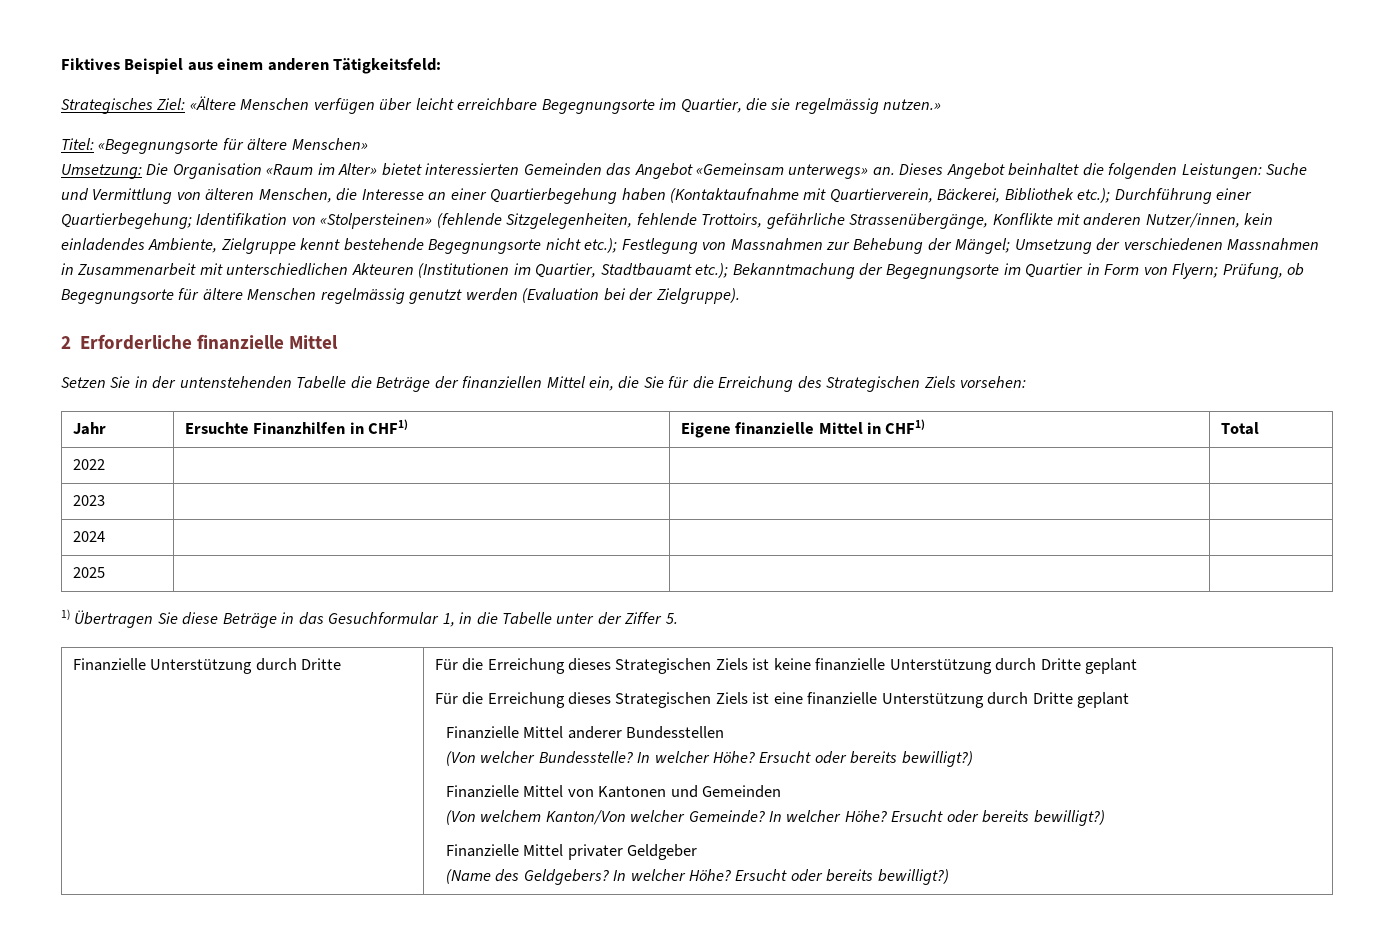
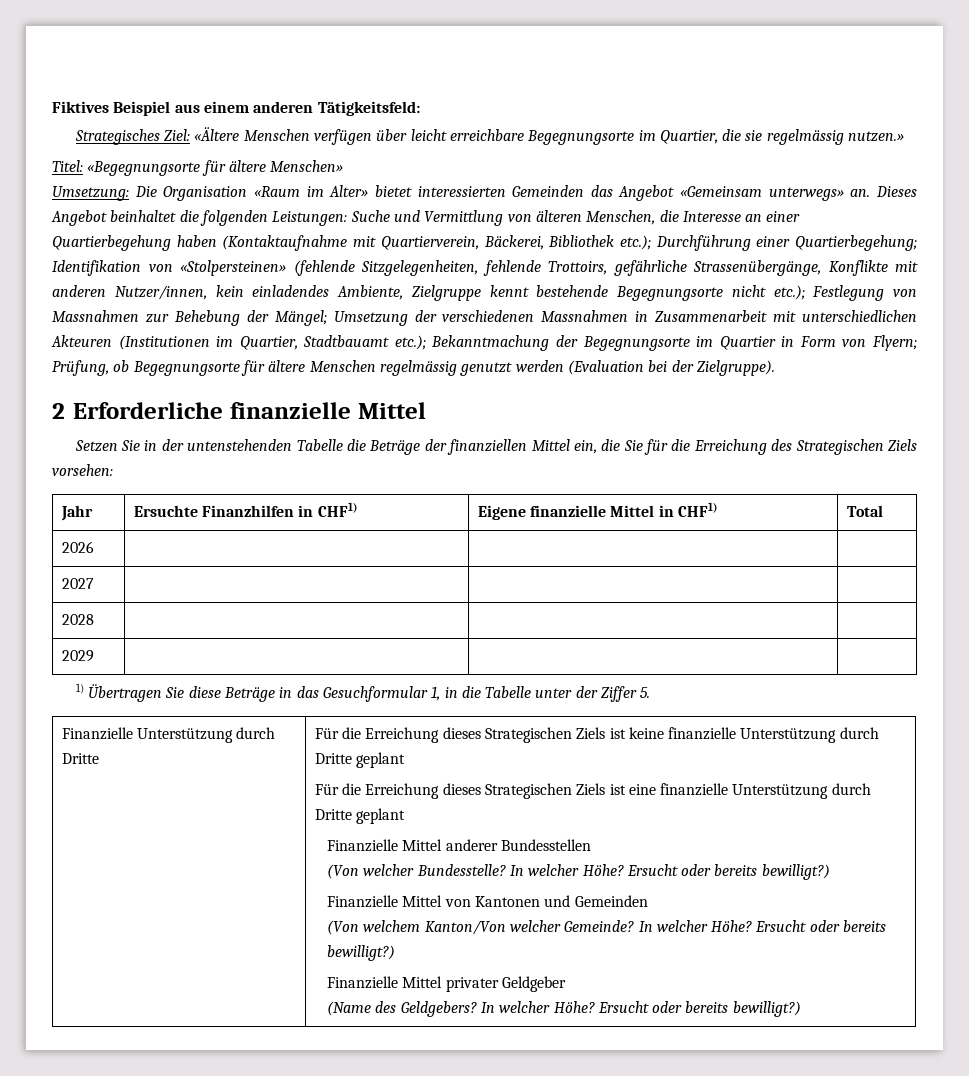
- 2022 | | |
- 2023 | | |
- 2024 | | |
- 2025 | | |
+ 2026 | | |
+ 2027 | | |
+ 2028 | | |
+ 2029 | | |

